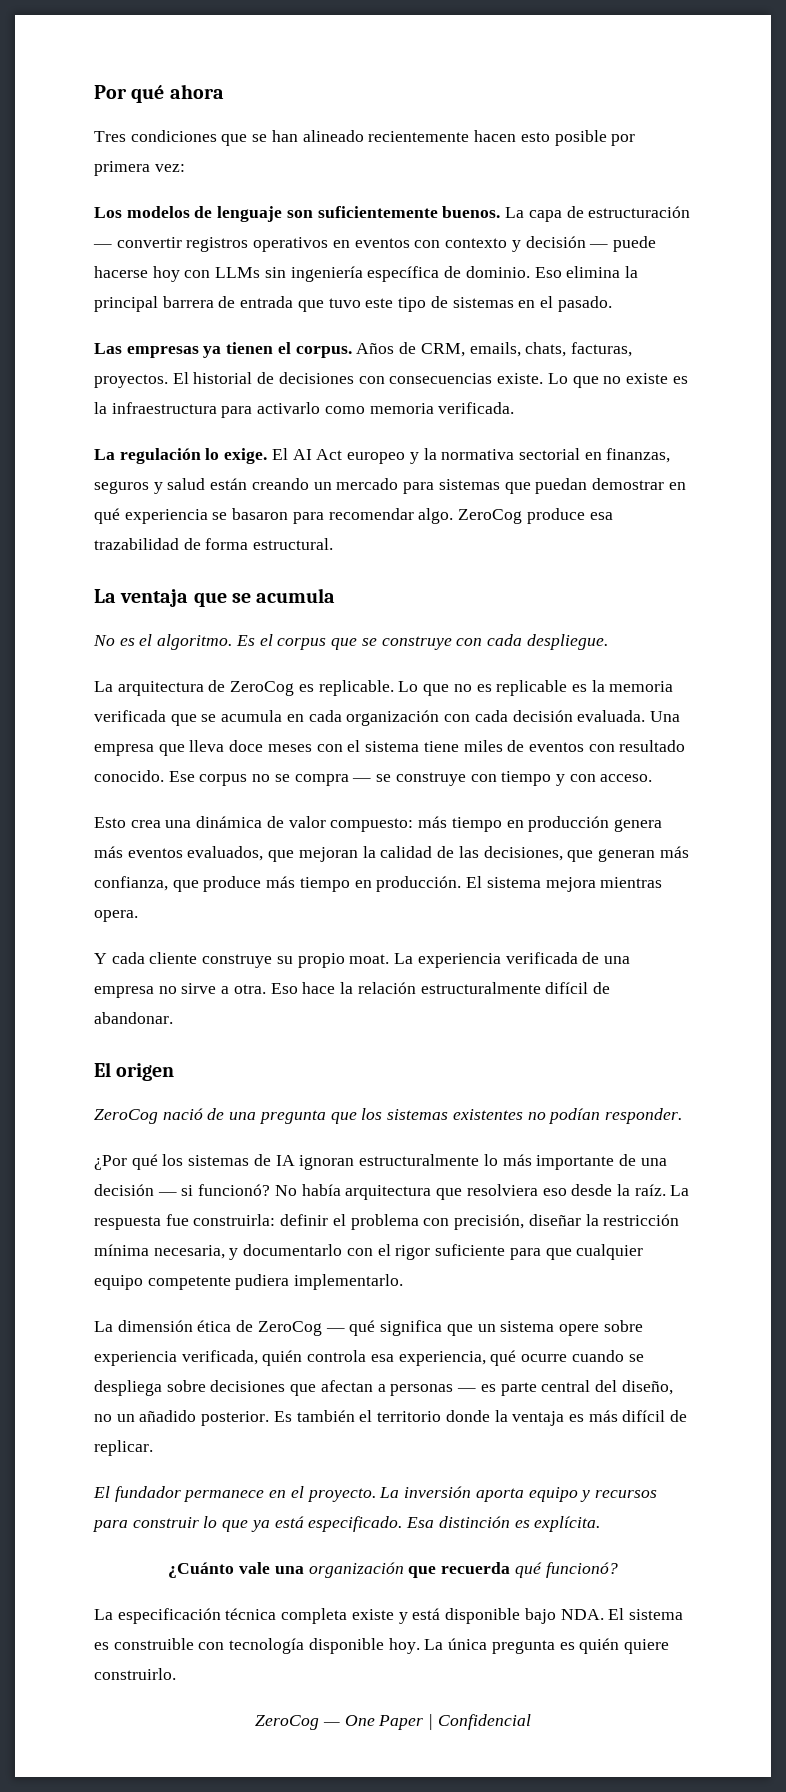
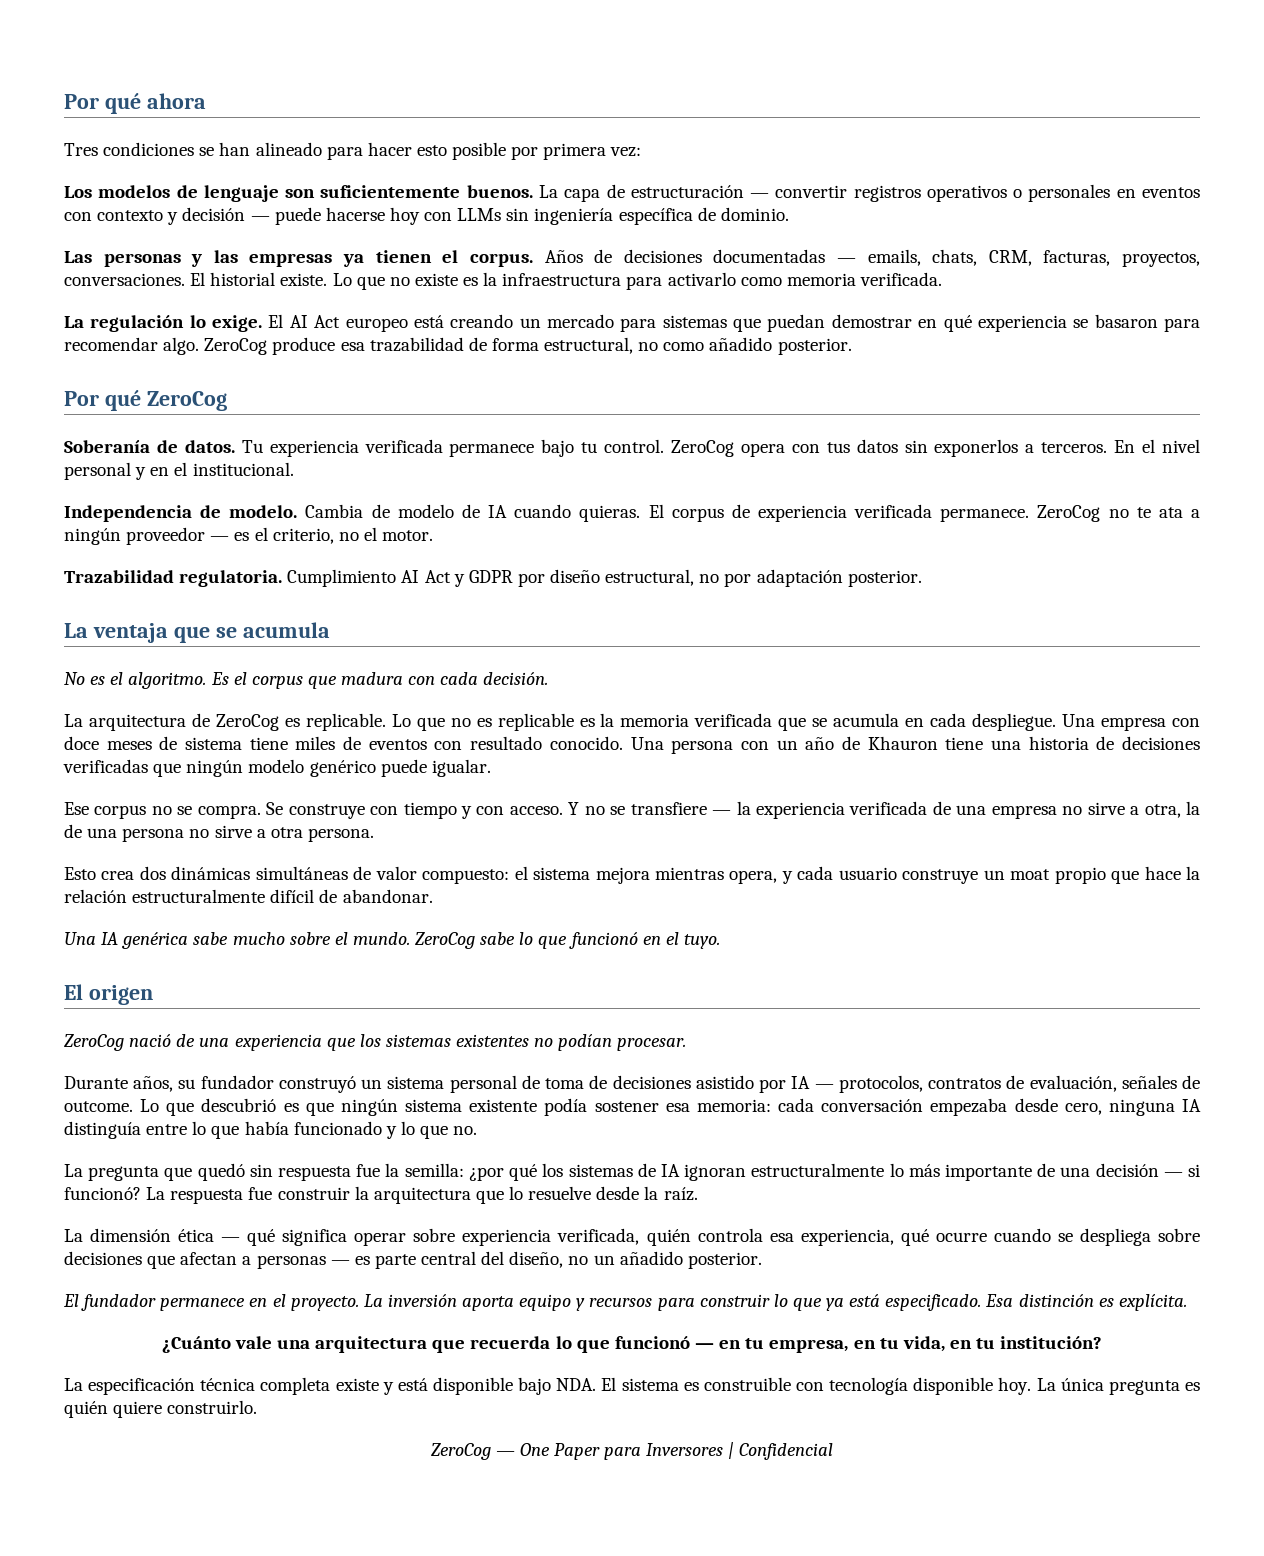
- Tres condiciones que se han alineado recientemente hacen esto posible por primera vez:
+ Tres condiciones se han alineado para hacer esto posible por primera vez:
- La capa de estructuración — convertir registros operativos en eventos con contexto y decisión — puede hacerse hoy con LLMs sin ingeniería específica de dominio. Eso elimina la principal barrera de entrada que tuvo este tipo de sistemas en el pasado.
- Las empresas ya tienen el corpus.
+ La capa de estructuración — convertir registros operativos o personales en eventos con contexto y decisión — puede hacerse hoy con LLMs sin ingeniería específica de dominio.
+ Las personas y las empresas ya tienen el corpus.
- Años de CRM, emails, chats, facturas, proyectos. El historial de decisiones con consecuencias existe.
+ Años de decisiones documentadas — emails, chats, CRM, facturas, proyectos, conversaciones. El historial existe.
- El AI Act europeo y la normativa sectorial en finanzas, seguros y salud están creando un mercado para sistemas que puedan demostrar en qué experiencia se basaron para recomendar algo.
+ El AI Act europeo está creando un mercado para sistemas que puedan demostrar en qué experiencia se basaron para recomendar algo.
- ZeroCog produce esa trazabilidad de forma estructural.
+ ZeroCog produce esa trazabilidad de forma estructural, no como añadido posterior.
+ Por qué ZeroCog
+ Soberanía de datos. Tu experiencia verificada permanece bajo tu control. ZeroCog opera con tus datos sin exponerlos a terceros. En el nivel personal y en el institucional.
+ Independencia de modelo. Cambia de modelo de IA cuando quieras. El corpus de experiencia verificada permanece. ZeroCog no te ata a ningún proveedor — es el criterio, no el motor.
+ Trazabilidad regulatoria. Cumplimiento AI Act y GDPR por diseño estructural, no por adaptación posterior.
- Es el corpus que se construye con cada despliegue.
+ Es el corpus que madura con cada decisión.
- Lo que no es replicable es la memoria verificada que se acumula en cada organización con cada decisión evaluada. Una empresa que lleva doce meses con el sistema tiene miles de eventos con resultado conocido. Ese corpus no se compra — se construye con tiempo y con acceso.
- Esto crea una dinámica de valor compuesto: más tiempo en producción genera más eventos evaluados, que mejoran la calidad de las decisiones, que generan más confianza, que produce más tiempo en producción. El sistema mejora mientras opera.
- Y cada cliente construye su propio moat. La experiencia verificada de una empresa no sirve a otra. Eso hace la relación estructuralmente difícil de abandonar.
+ Lo que no es replicable es la memoria verificada que se acumula en cada despliegue. Una empresa con doce meses de sistema tiene miles de eventos con resultado conocido. Una persona con un año de Khauron tiene una historia de decisiones verificadas que ningún modelo genérico puede igualar.
+ Ese corpus no se compra. Se construye con tiempo y con acceso. Y no se transfiere — la experiencia verificada de una empresa no sirve a otra, la de una persona no sirve a otra persona.
+ Esto crea dos dinámicas simultáneas de valor compuesto: el sistema mejora mientras opera, y cada usuario construye un moat propio que hace la relación estructuralmente difícil de abandonar.
+ Una IA genérica sabe mucho sobre el mundo. ZeroCog sabe lo que funcionó en el tuyo.
- ZeroCog nació de una pregunta que los sistemas existentes no podían responder.
- ¿Por qué los sistemas de IA ignoran estructuralmente lo más importante de una decisión — si funcionó?
+ ZeroCog nació de una experiencia que los sistemas existentes no podían procesar.
+ Durante años, su fundador construyó un sistema personal de toma de decisiones asistido por IA — protocolos, contratos de evaluación, señales de outcome. Lo que descubrió es que ningún sistema existente podía sostener esa memoria: cada conversación empezaba desde cero, ninguna IA distinguía entre lo que había funcionado y lo que no.
+ La pregunta que quedó sin respuesta fue la semilla: ¿por qué los sistemas de IA ignoran estructuralmente lo más importante de una decisión — si funcionó?
- No había arquitectura que resolviera eso desde la raíz. La respuesta fue construirla: definir el problema con precisión, diseñar la restricción mínima necesaria, y documentarlo con el rigor suficiente para que cualquier equipo competente pudiera implementarlo.
+ La respuesta fue construir la arquitectura que lo resuelve desde la raíz.
- La dimensión ética de ZeroCog — qué significa que un sistema opere sobre experiencia verificada, quién controla esa experiencia, qué ocurre cuando se despliega sobre decisiones que afectan a personas — es parte central del diseño, no un añadido posterior. Es también el territorio donde la ventaja es más difícil de replicar.
+ La dimensión ética — qué significa operar sobre experiencia verificada, quién controla esa experiencia, qué ocurre cuando se despliega sobre decisiones que afectan a personas — es parte central del diseño, no un añadido posterior.
- ¿Cuánto vale una organización que recuerda qué funcionó?
+ ¿Cuánto vale una arquitectura que recuerda lo que funcionó — en tu empresa, en tu vida, en tu institución?
- ZeroCog — One Paper | Confidencial
+ ZeroCog — One Paper para Inversores | Confidencial

